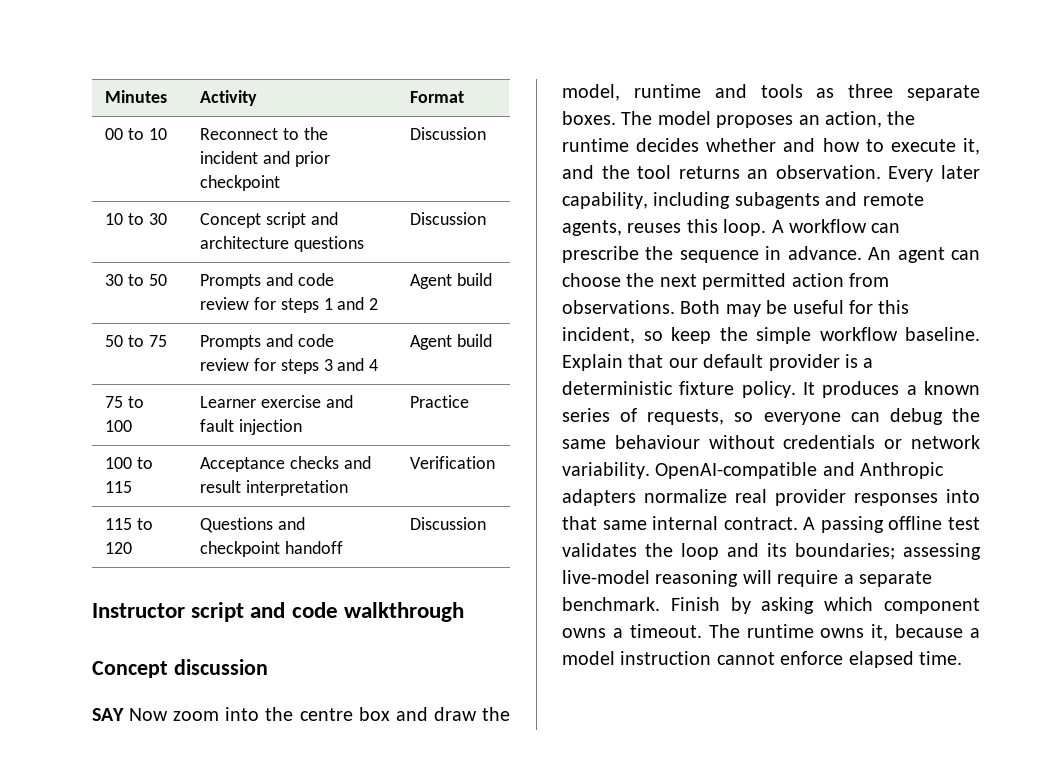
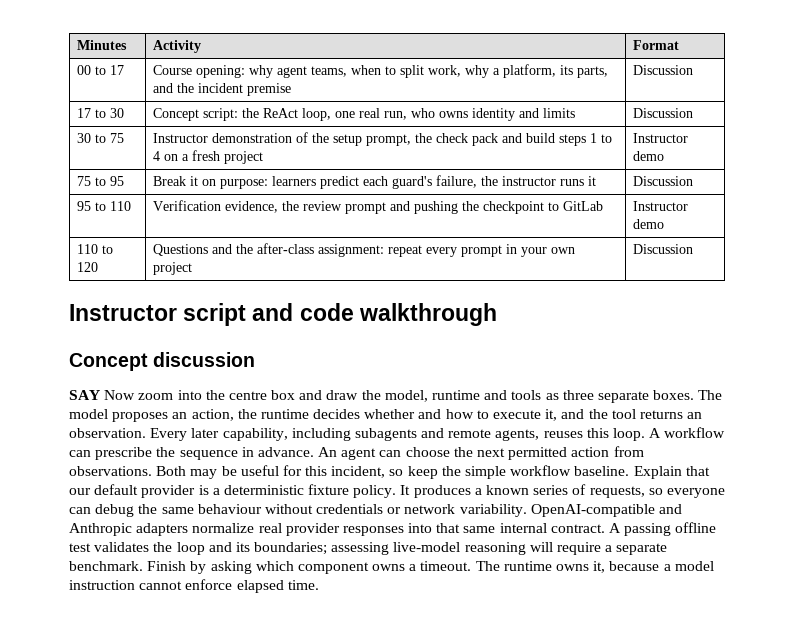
- 00 to 10 | Reconnect to the incident and prior checkpoint | Discussion
- 10 to 30 | Concept script and architecture questions | Discussion
- 30 to 50 | Prompts and code review for steps 1 and 2 | Agent build
- 50 to 75 | Prompts and code review for steps 3 and 4 | Agent build
- 75 to 100 | Learner exercise and fault injection | Practice
- 100 to 115 | Acceptance checks and result interpretation | Verification
- 115 to 120 | Questions and checkpoint handoff | Discussion
+ 00 to 17 | Course opening: why agent teams, when to split work, why a platform, its parts, and the incident premise | Discussion
+ 17 to 30 | Concept script: the ReAct loop, one real run, who owns identity and limits | Discussion
+ 30 to 75 | Instructor demonstration of the setup prompt, the check pack and build steps 1 to 4 on a fresh project | Instructor demo
+ 75 to 95 | Break it on purpose: learners predict each guard's failure, the instructor runs it | Discussion
+ 95 to 110 | Verification evidence, the review prompt and pushing the checkpoint to GitLab | Instructor demo
+ 110 to 120 | Questions and the after-class assignment: repeat every prompt in your own project | Discussion

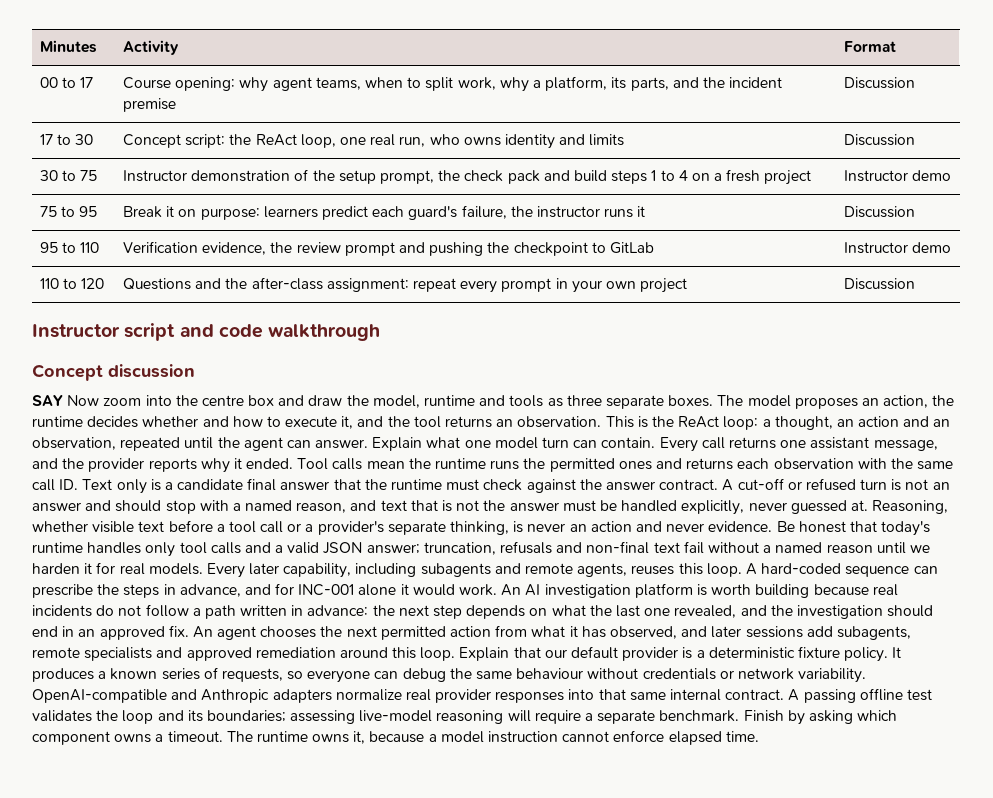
+ This is the ReAct loop: a thought, an action and an observation, repeated until the agent can answer. Explain what one model turn can contain. Every call returns one assistant message, and the provider reports why it ended. Tool calls mean the runtime runs the permitted ones and returns each observation with the same call ID. Text only is a candidate final answer that the runtime must check against the answer contract. A cut-off or refused turn is not an answer and should stop with a named reason, and text that is not the answer must be handled explicitly, never guessed at. Reasoning, whether visible text before a tool call or a provider's separate thinking, is never an action and never evidence. Be honest that today's runtime handles only tool calls and a valid JSON answer; truncation, refusals and non-final text fail without a named reason until we harden it for real models.
- A workflow can prescribe the sequence in advance. An agent can choose the next permitted action from observations. Both may be useful for this incident, so keep the simple workflow baseline.
+ A hard-coded sequence can prescribe the steps in advance, and for INC-001 alone it would work. An AI investigation platform is worth building because real incidents do not follow a path written in advance: the next step depends on what the last one revealed, and the investigation should end in an approved fix. An agent chooses the next permitted action from what it has observed, and later sessions add subagents, remote specialists and approved remediation around this loop.

